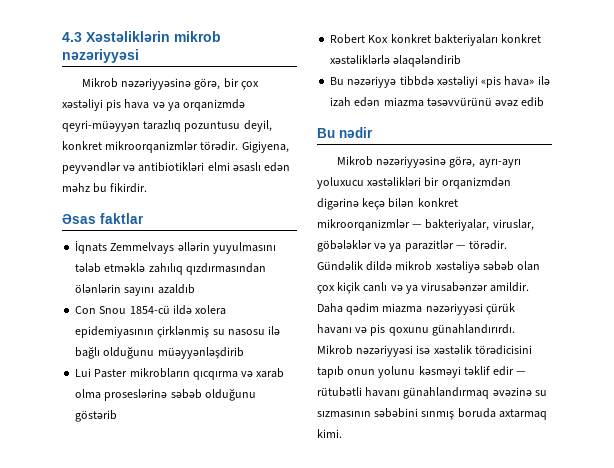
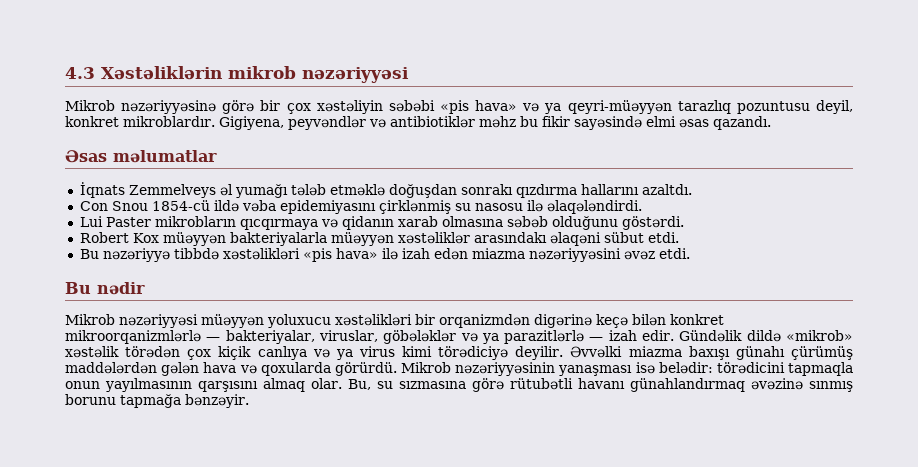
- Mikrob nəzəriyyəsinə görə, bir çox xəstəliyi pis hava və ya orqanizmdə qeyri-müəyyən tarazlıq pozuntusu deyil, konkret mikroorqanizmlər törədir.
+ Mikrob nəzəriyyəsinə görə bir çox xəstəliyin səbəbi «pis hava» və ya qeyri-müəyyən tarazlıq pozuntusu deyil, konkret mikroblardır.
- Gigiyena, peyvəndlər və antibiotikləri elmi əsaslı edən məhz bu fikirdir.
+ Gigiyena, peyvəndlər və antibiotiklər məhz bu fikir sayəsində elmi əsas qazandı.
- Əsas faktlar
+ Əsas məlumatlar
- İqnats Zemmelvays əllərin yuyulmasını tələb etməklə zahılıq qızdırmasından ölənlərin sayını azaldıb
+ İqnats Zemmelveys əl yumağı tələb etməklə doğuşdan sonrakı qızdırma hallarını azaltdı.
- Con Snou 1854-cü ildə xolera epidemiyasının çirklənmiş su nasosu ilə bağlı olduğunu müəyyənləşdirib
+ Con Snou 1854-cü ildə vəba epidemiyasını çirklənmiş su nasosu ilə əlaqələndirdi.
- Lui Paster mikrobların qıcqırma və xarab olma proseslərinə səbəb olduğunu göstərib
+ Lui Paster mikrobların qıcqırmaya və qidanın xarab olmasına səbəb olduğunu göstərdi.
- Robert Kox konkret bakteriyaları konkret xəstəliklərlə əlaqələndirib
+ Robert Kox müəyyən bakteriyalarla müəyyən xəstəliklər arasındakı əlaqəni sübut etdi.
- Bu nəzəriyyə tibbdə xəstəliyi «pis hava» ilə izah edən miazma təsəvvürünü əvəz edib
+ Bu nəzəriyyə tibbdə xəstəlikləri «pis hava» ilə izah edən miazma nəzəriyyəsini əvəz etdi.
- Mikrob nəzəriyyəsinə görə, ayrı-ayrı yoluxucu xəstəlikləri bir orqanizmdən digərinə keçə bilən konkret mikroorqanizmlər — bakteriyalar, viruslar, göbələklər və ya parazitlər — törədir. Gündəlik dildə mikrob xəstəliyə səbəb olan çox kiçik canlı və ya virusabənzər amildir. Daha qədim miazma nəzəriyyəsi çürük havanı və pis qoxunu günahlandırırdı. Mikrob nəzəriyyəsi isə xəstəlik törədicisini tapıb onun yolunu kəsməyi təklif edir — rütubətli havanı günahlandırmaq əvəzinə su sızmasının səbəbini sınmış boruda axtarmaq kimi.
+ Mikrob nəzəriyyəsi müəyyən yoluxucu xəstəlikləri bir orqanizmdən digərinə keçə bilən konkret mikroorqanizmlərlə — bakteriyalar, viruslar, göbələklər və ya parazitlərlə — izah edir. Gündəlik dildə «mikrob» xəstəlik törədən çox kiçik canlıya və ya virus kimi törədiciyə deyilir. Əvvəlki miazma baxışı günahı çürümüş maddələrdən gələn hava və qoxularda görürdü. Mikrob nəzəriyyəsinin yanaşması isə belədir: törədicini tapmaqla onun yayılmasının qarşısını almaq olar. Bu, su sızmasına görə rütubətli havanı günahlandırmaq əvəzinə sınmış borunu tapmağa bənzəyir.

